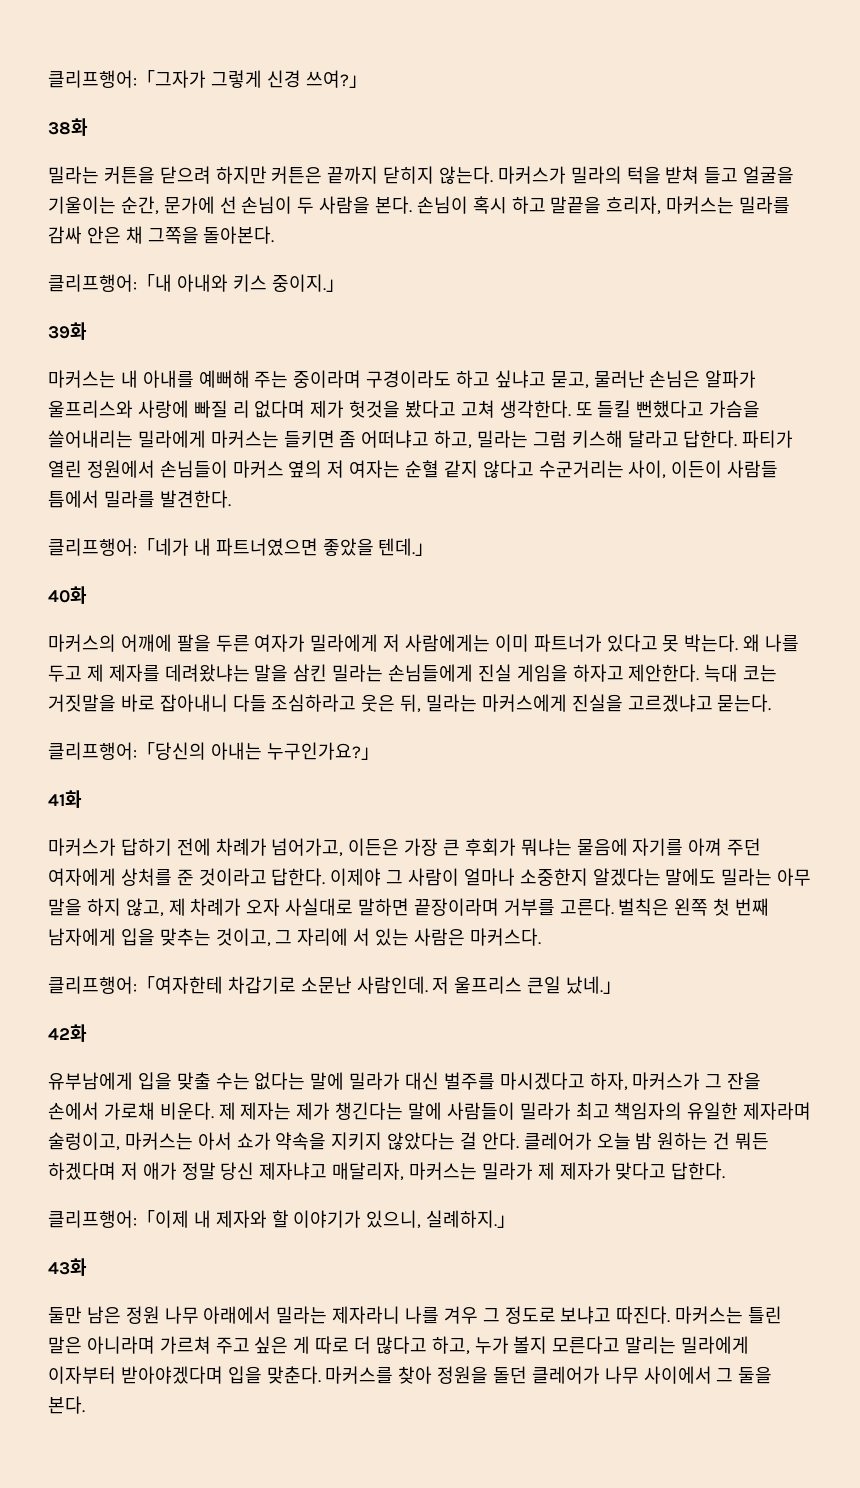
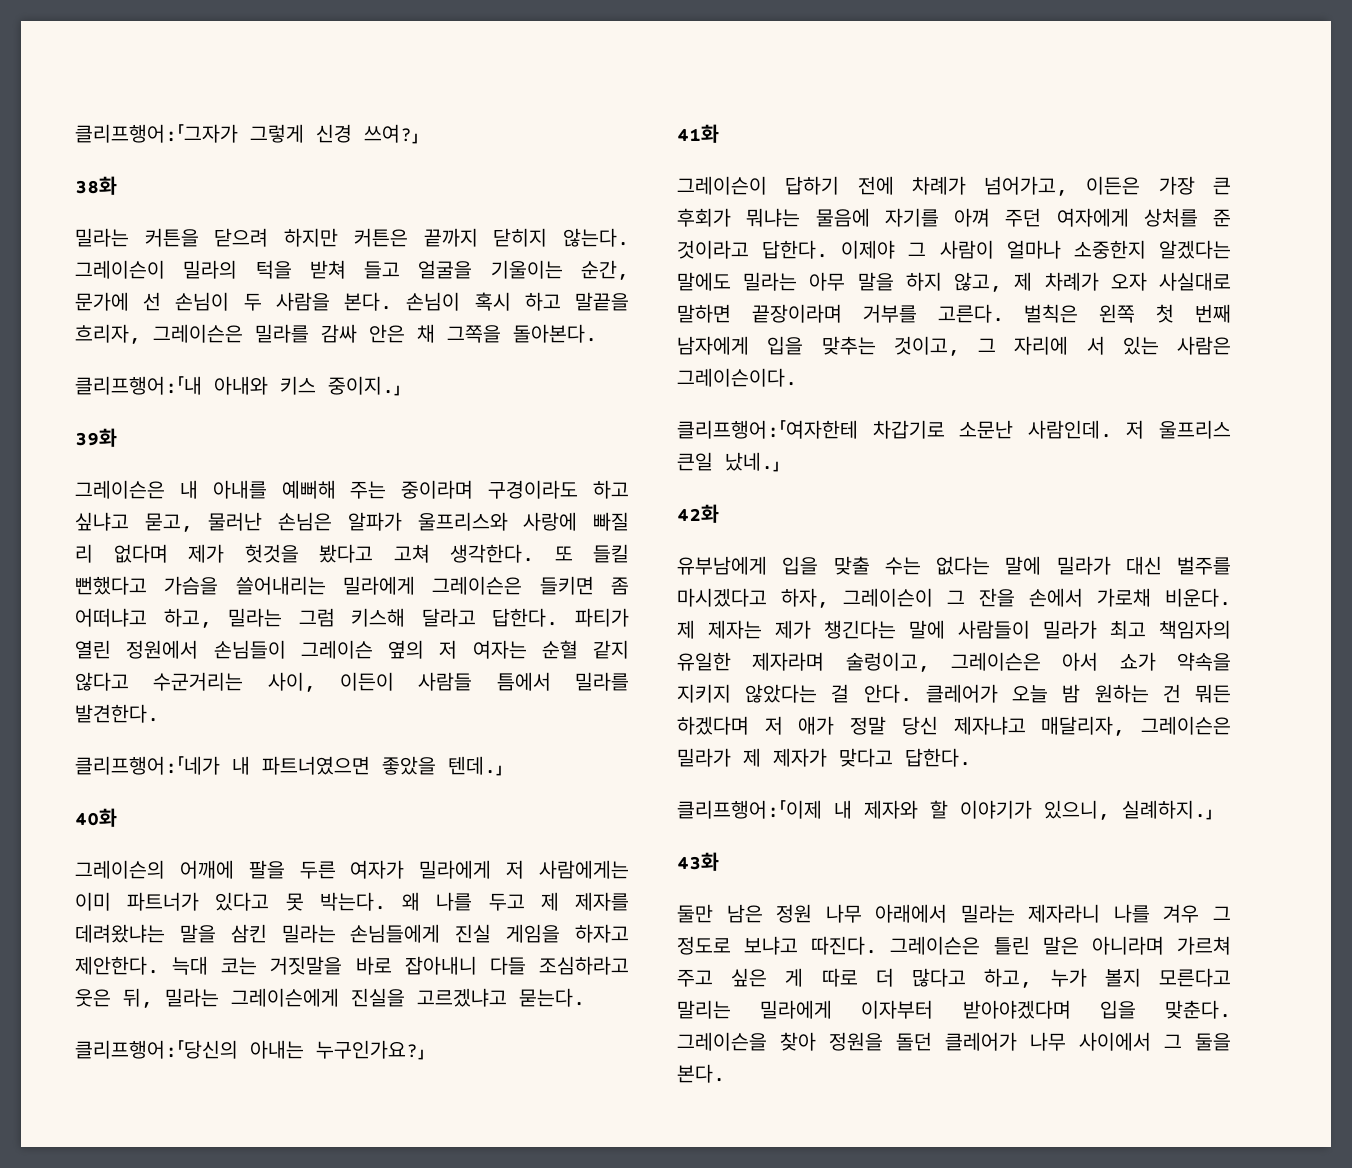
- 마커스가 밀라의 턱을 받쳐 들고 얼굴을 기울이는 순간, 문가에 선 손님이 두 사람을 본다.
+ 그레이슨이 밀라의 턱을 받쳐 들고 얼굴을 기울이는 순간, 문가에 선 손님이 두 사람을 본다.
- 손님이 혹시 하고 말끝을 흐리자, 마커스는 밀라를 감싸 안은 채 그쪽을 돌아본다.
+ 손님이 혹시 하고 말끝을 흐리자, 그레이슨은 밀라를 감싸 안은 채 그쪽을 돌아본다.
- 마커스는 내 아내를 예뻐해 주는 중이라며 구경이라도 하고 싶냐고 묻고, 물러난 손님은 알파가 울프리스와 사랑에 빠질 리 없다며 제가 헛것을 봤다고 고쳐 생각한다.
+ 그레이슨은 내 아내를 예뻐해 주는 중이라며 구경이라도 하고 싶냐고 묻고, 물러난 손님은 알파가 울프리스와 사랑에 빠질 리 없다며 제가 헛것을 봤다고 고쳐 생각한다.
- 또 들킬 뻔했다고 가슴을 쓸어내리는 밀라에게 마커스는 들키면 좀 어떠냐고 하고, 밀라는 그럼 키스해 달라고 답한다.
+ 또 들킬 뻔했다고 가슴을 쓸어내리는 밀라에게 그레이슨은 들키면 좀 어떠냐고 하고, 밀라는 그럼 키스해 달라고 답한다.
- 파티가 열린 정원에서 손님들이 마커스 옆의 저 여자는 순혈 같지 않다고 수군거리는 사이, 이든이 사람들 틈에서 밀라를 발견한다.
+ 파티가 열린 정원에서 손님들이 그레이슨 옆의 저 여자는 순혈 같지 않다고 수군거리는 사이, 이든이 사람들 틈에서 밀라를 발견한다.
- 마커스의 어깨에 팔을 두른 여자가 밀라에게 저 사람에게는 이미 파트너가 있다고 못 박는다.
+ 그레이슨의 어깨에 팔을 두른 여자가 밀라에게 저 사람에게는 이미 파트너가 있다고 못 박는다.
- 늑대 코는 거짓말을 바로 잡아내니 다들 조심하라고 웃은 뒤, 밀라는 마커스에게 진실을 고르겠냐고 묻는다.
+ 늑대 코는 거짓말을 바로 잡아내니 다들 조심하라고 웃은 뒤, 밀라는 그레이슨에게 진실을 고르겠냐고 묻는다.
- 마커스가 답하기 전에 차례가 넘어가고, 이든은 가장 큰 후회가 뭐냐는 물음에 자기를 아껴 주던 여자에게 상처를 준 것이라고 답한다.
+ 그레이슨이 답하기 전에 차례가 넘어가고, 이든은 가장 큰 후회가 뭐냐는 물음에 자기를 아껴 주던 여자에게 상처를 준 것이라고 답한다.
- 벌칙은 왼쪽 첫 번째 남자에게 입을 맞추는 것이고, 그 자리에 서 있는 사람은 마커스다.
+ 벌칙은 왼쪽 첫 번째 남자에게 입을 맞추는 것이고, 그 자리에 서 있는 사람은 그레이슨이다.
- 유부남에게 입을 맞출 수는 없다는 말에 밀라가 대신 벌주를 마시겠다고 하자, 마커스가 그 잔을 손에서 가로채 비운다.
+ 유부남에게 입을 맞출 수는 없다는 말에 밀라가 대신 벌주를 마시겠다고 하자, 그레이슨이 그 잔을 손에서 가로채 비운다.
- 제 제자는 제가 챙긴다는 말에 사람들이 밀라가 최고 책임자의 유일한 제자라며 술렁이고, 마커스는 아서 쇼가 약속을 지키지 않았다는 걸 안다.
+ 제 제자는 제가 챙긴다는 말에 사람들이 밀라가 최고 책임자의 유일한 제자라며 술렁이고, 그레이슨은 아서 쇼가 약속을 지키지 않았다는 걸 안다.
- 클레어가 오늘 밤 원하는 건 뭐든 하겠다며 저 애가 정말 당신 제자냐고 매달리자, 마커스는 밀라가 제 제자가 맞다고 답한다.
+ 클레어가 오늘 밤 원하는 건 뭐든 하겠다며 저 애가 정말 당신 제자냐고 매달리자, 그레이슨은 밀라가 제 제자가 맞다고 답한다.
- 마커스는 틀린 말은 아니라며 가르쳐 주고 싶은 게 따로 더 많다고 하고, 누가 볼지 모른다고 말리는 밀라에게 이자부터 받아야겠다며 입을 맞춘다.
+ 그레이슨은 틀린 말은 아니라며 가르쳐 주고 싶은 게 따로 더 많다고 하고, 누가 볼지 모른다고 말리는 밀라에게 이자부터 받아야겠다며 입을 맞춘다.
- 마커스를 찾아 정원을 돌던 클레어가 나무 사이에서 그 둘을 본다.
+ 그레이슨을 찾아 정원을 돌던 클레어가 나무 사이에서 그 둘을 본다.

